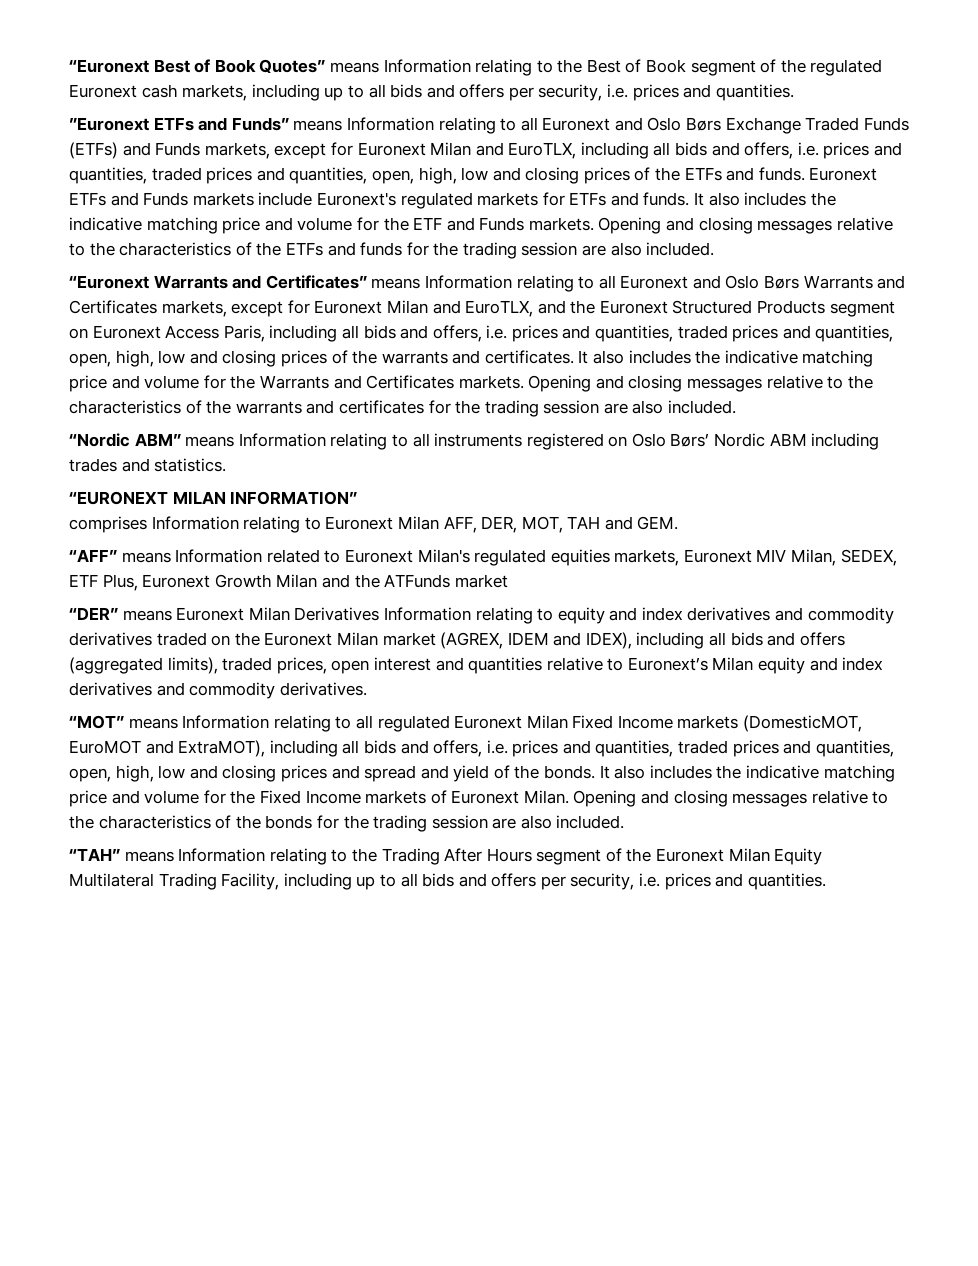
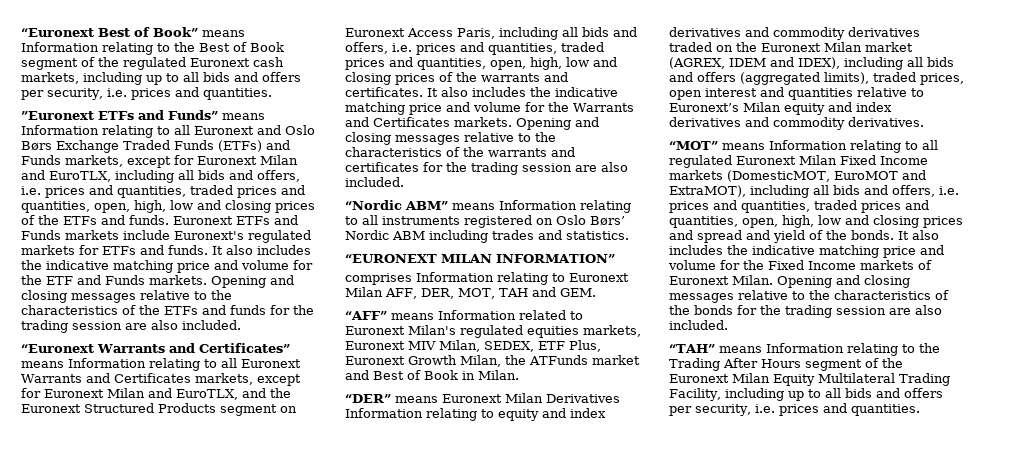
- “Euronext Best of Book Quotes” means Information relating to the Best of Book segment of the regulated Euronext cash markets, including up to all bids and offers per security, i.e. prices and quantities.
+ “Euronext Best of Book” means Information relating to the Best of Book segment of the regulated Euronext cash markets, including up to all bids and offers per security, i.e. prices and quantities.
- “Euronext Warrants and Certificates” means Information relating to all Euronext and Oslo Børs Warrants and Certificates markets, except for Euronext Milan and EuroTLX, and the Euronext Structured Products segment on Euronext Access Paris, including all bids and offers, i.e. prices and quantities, traded prices and quantities, open, high, low and closing prices of the warrants and certificates.
+ “Euronext Warrants and Certificates” means Information relating to all Euronext Warrants and Certificates markets, except for Euronext Milan and EuroTLX, and the Euronext Structured Products segment on Euronext Access Paris, including all bids and offers, i.e. prices and quantities, traded prices and quantities, open, high, low and closing prices of the warrants and certificates.
- “AFF” means Information related to Euronext Milan's regulated equities markets, Euronext MIV Milan, SEDEX, ETF Plus, Euronext Growth Milan and the ATFunds market
+ “AFF” means Information related to Euronext Milan's regulated equities markets, Euronext MIV Milan, SEDEX, ETF Plus, Euronext Growth Milan, the ATFunds market and Best of Book in Milan.

